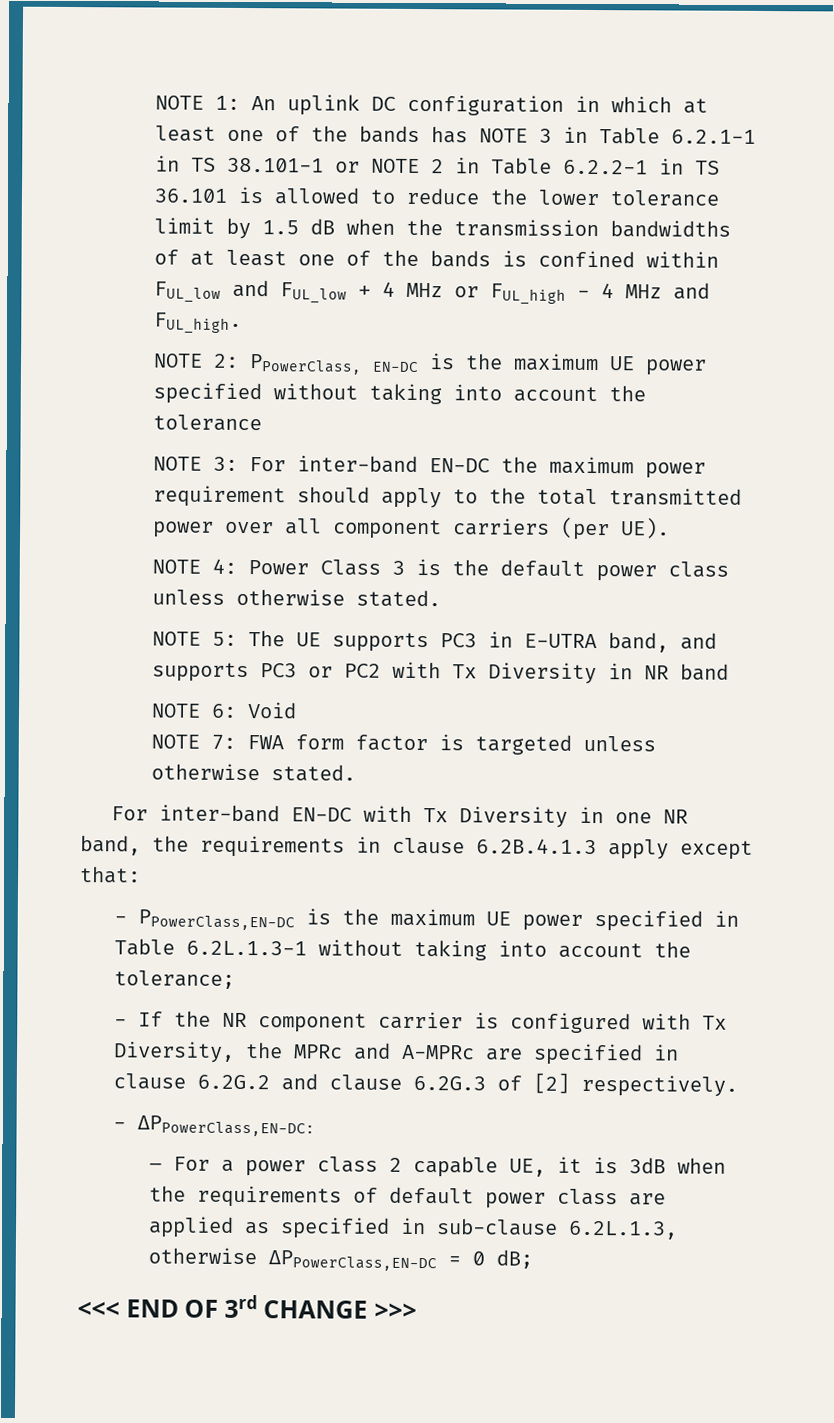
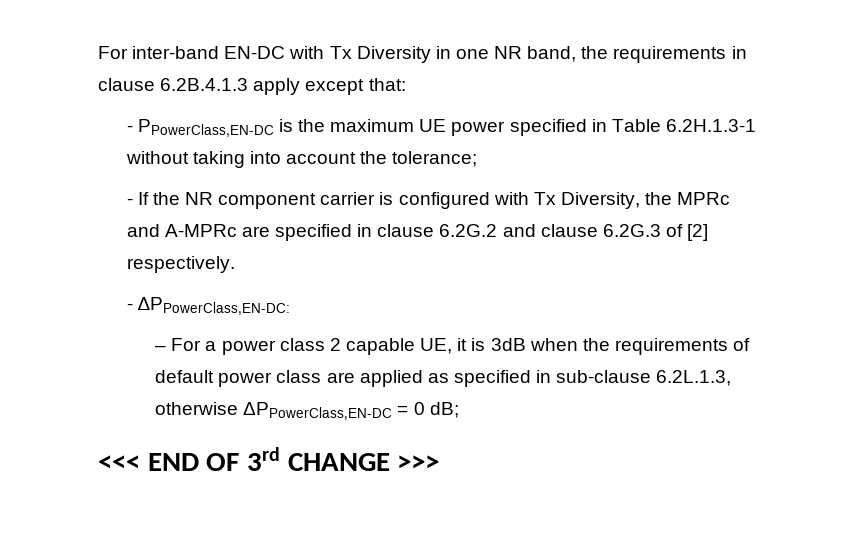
- NOTE 1: An uplink DC configuration in which at least one of the bands has NOTE 3 in Table 6.2.1-1 in TS 38.101-1 or NOTE 2 in Table 6.2.2-1 in TS 36.101 is allowed to reduce the lower tolerance limit by 1.5 dB when the transmission bandwidths of at least one of the bands is confined within FUL_low and FUL_low + 4 MHz or FUL_high - 4 MHz and FUL_high.
- NOTE 2: PPowerClass, EN-DC is the maximum UE power specified without taking into account the tolerance
- NOTE 3: For inter-band EN-DC the maximum power requirement should apply to the total transmitted power over all component carriers (per UE).
- NOTE 4: Power Class 3 is the default power class unless otherwise stated.
- NOTE 5: The UE supports PC3 in E-UTRA band, and supports PC3 or PC2 with Tx Diversity in NR band
- NOTE 6: Void
- NOTE 7: FWA form factor is targeted unless otherwise stated.
- - PPowerClass,EN-DC is the maximum UE power specified in Table 6.2L.1.3-1 without taking into account the tolerance;
+ - PPowerClass,EN-DC is the maximum UE power specified in Table 6.2H.1.3-1 without taking into account the tolerance;

